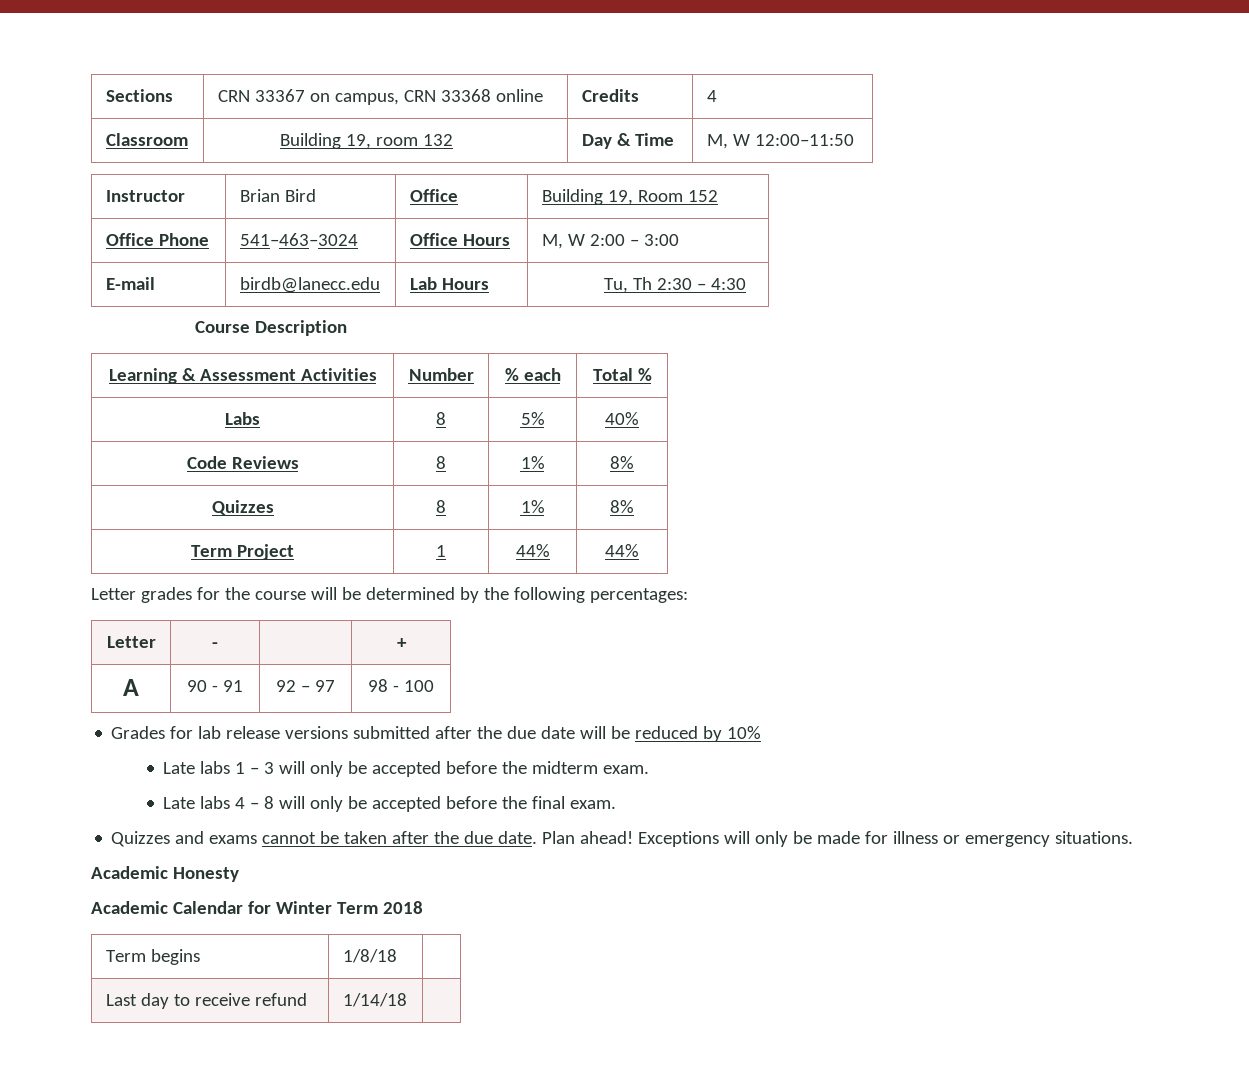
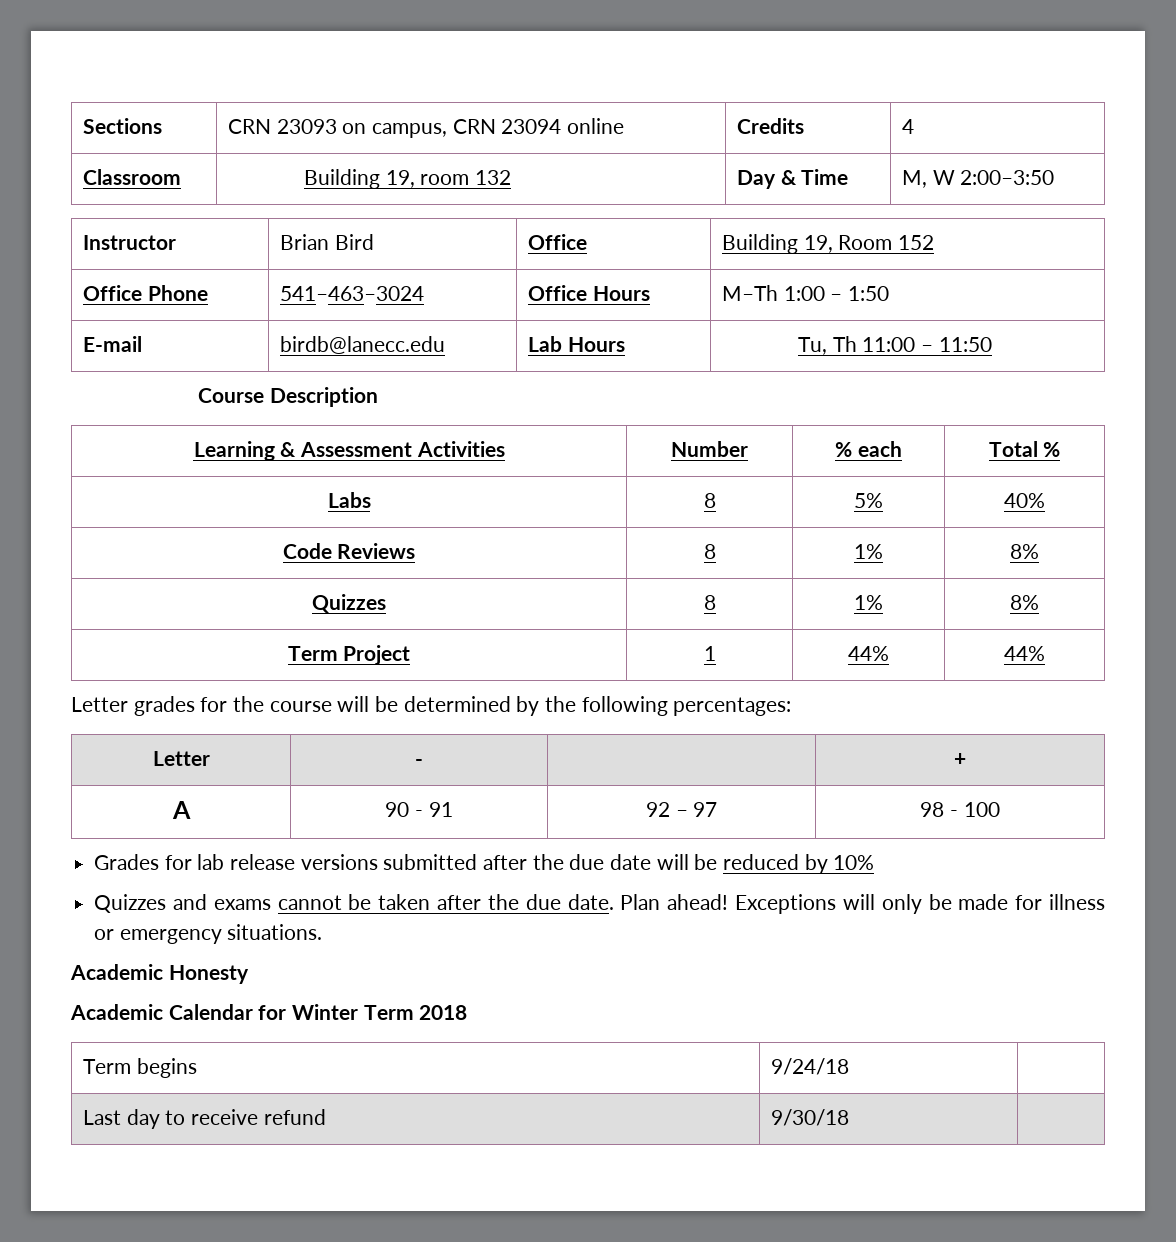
- Sections | CRN 33367 on campus, CRN 33368 online | Credits | 4
+ Sections | CRN 23093 on campus, CRN 23094 online | Credits | 4
- Classroom | Building 19, room 132 | Day & Time | M, W 12:00–11:50
+ Classroom | Building 19, room 132 | Day & Time | M, W 2:00–3:50
- Office Phone | 541–463–3024 | Office Hours | M, W 2:00 – 3:00
+ Office Phone | 541–463–3024 | Office Hours | M–Th 1:00 – 1:50
- E-mail | birdb@lanecc.edu | Lab Hours | Tu, Th 2:30 – 4:30
+ E-mail | birdb@lanecc.edu | Lab Hours | Tu, Th 11:00 – 11:50
- Late labs 1 – 3 will only be accepted before the midterm exam.
- Late labs 4 – 8 will only be accepted before the final exam.
- Term begins | 1/8/18 |
+ Term begins | 9/24/18 |
- Last day to receive refund | 1/14/18 |
+ Last day to receive refund | 9/30/18 |

